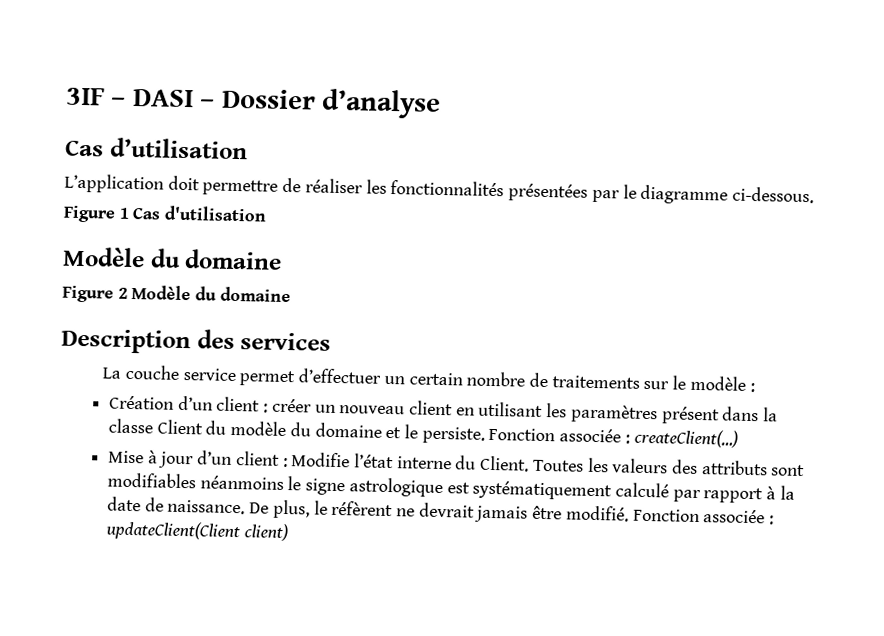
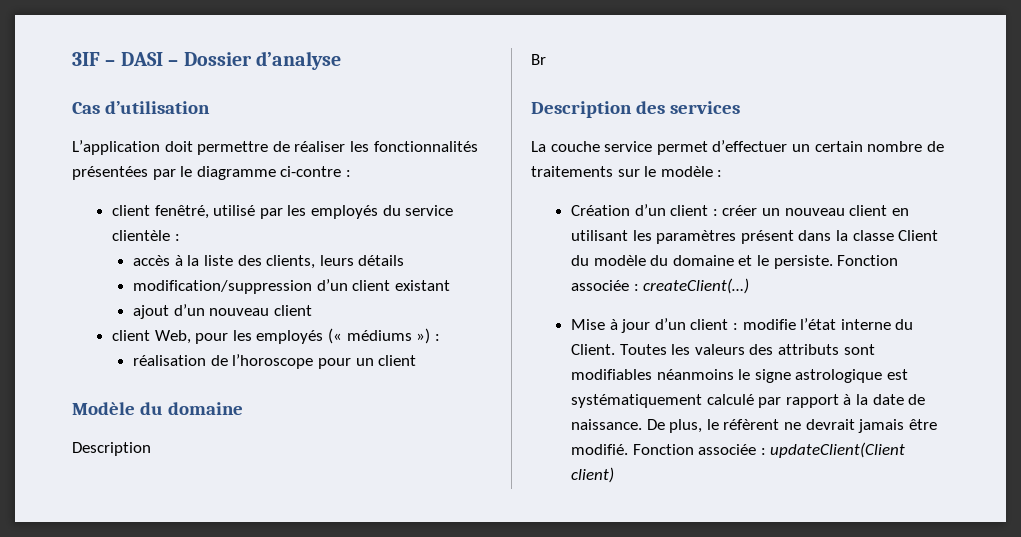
- L’application doit permettre de réaliser les fonctionnalités présentées par le diagramme ci-dessous.
- Figure 1 Cas d'utilisation
+ L’application doit permettre de réaliser les fonctionnalités présentées par le diagramme ci-contre :
+ client fenêtré, utilisé par les employés du service clientèle :
+ accès à la liste des clients, leurs détails
+ modification/suppression d’un client existant
+ ajout d’un nouveau client
+ client Web, pour les employés (« médiums ») :
+ réalisation de l’horoscope pour un client
  Modèle du domaine
- Figure 2 Modèle du domaine
+ Description
+ Br
- Mise à jour d’un client : Modifie l’état interne du Client.
+ Mise à jour d’un client : modifie l’état interne du Client.

